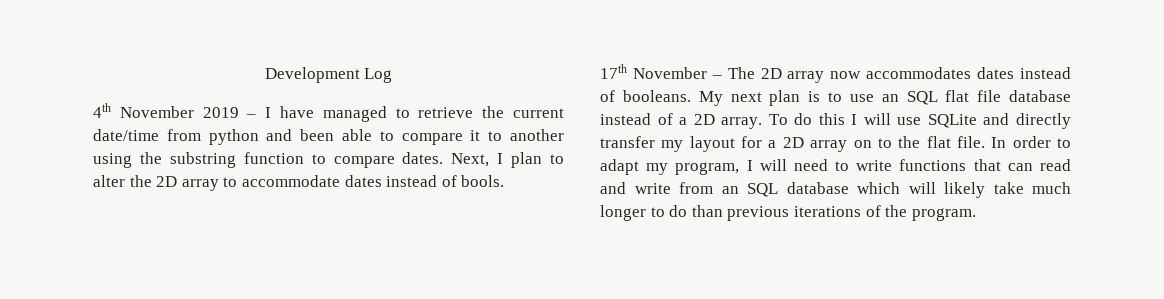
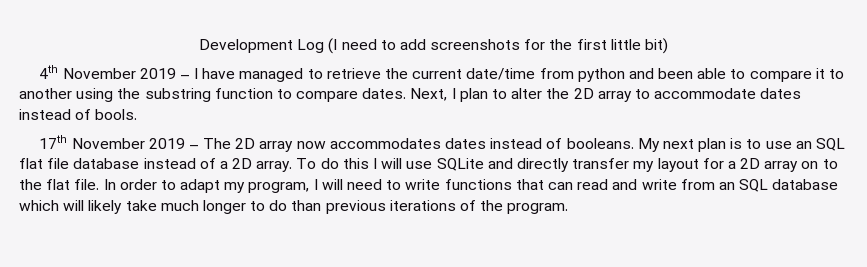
- Development Log
+ Development Log (I need to add screenshots for the first little bit)
- 17th November – The 2D array now accommodates dates instead of booleans.
+ 17th November 2019 – The 2D array now accommodates dates instead of booleans.

